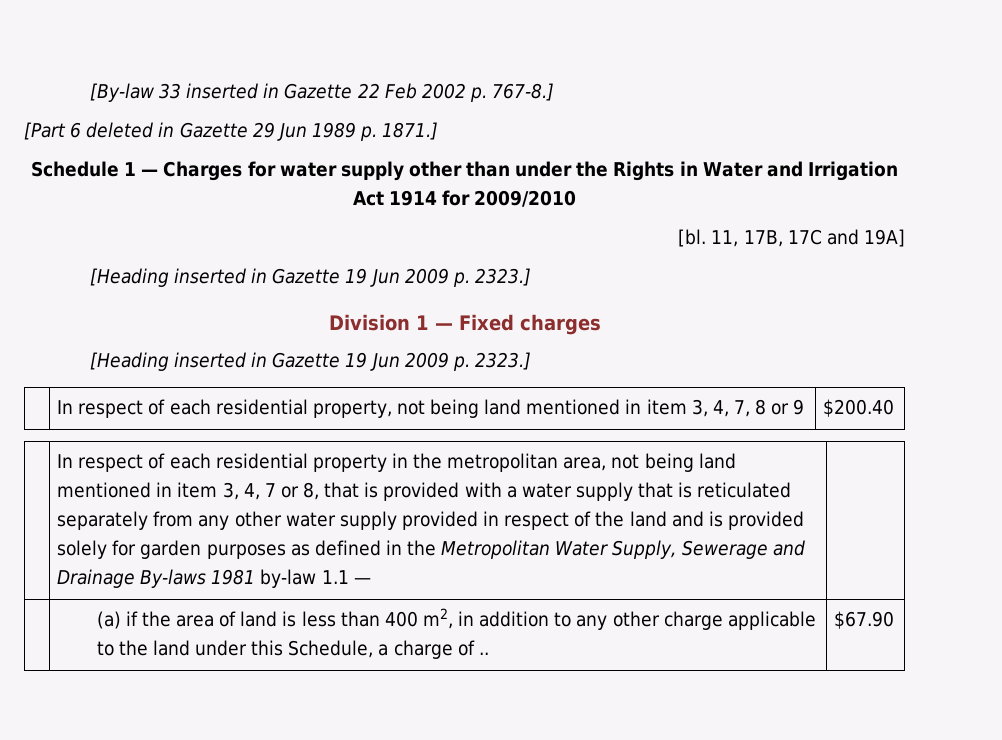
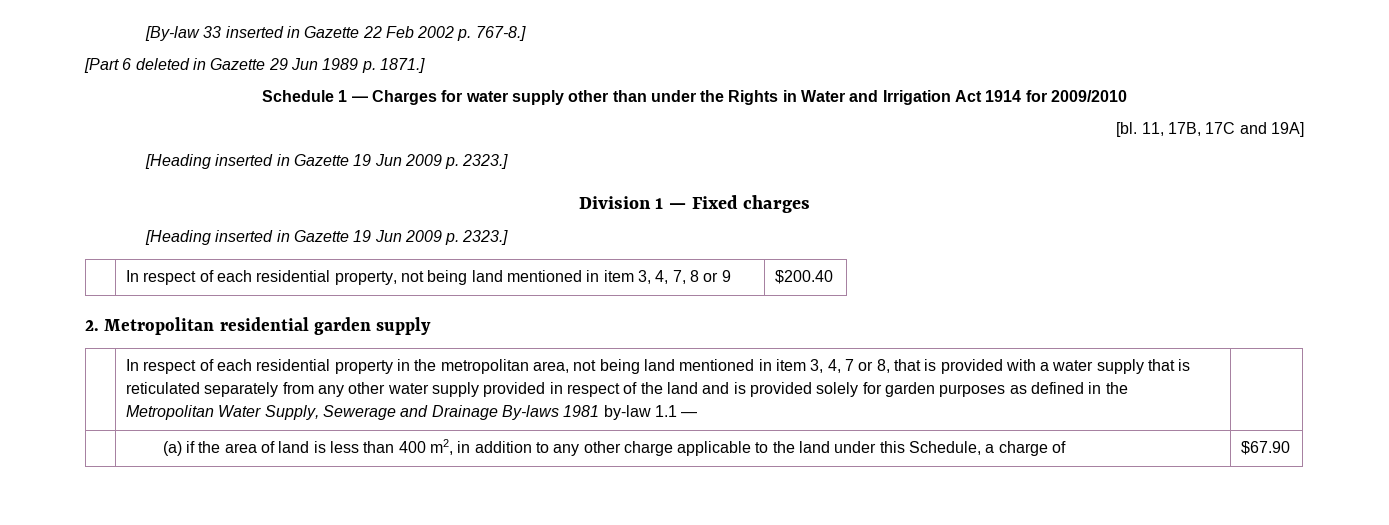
+ 2. Metropolitan residential garden supply
- | (a) if the area of land is less than 400 m2, in addition to any other charge applicable to the land under this Schedule, a charge of .. | $67.90
+ | (a) if the area of land is less than 400 m2, in addition to any other charge applicable to the land under this Schedule, a charge of | $67.90

